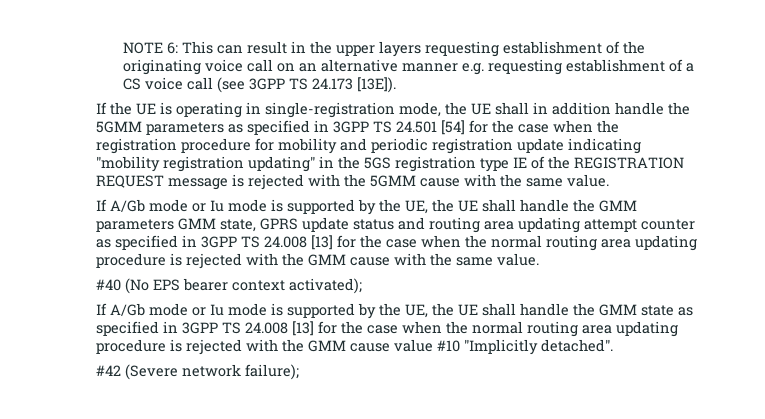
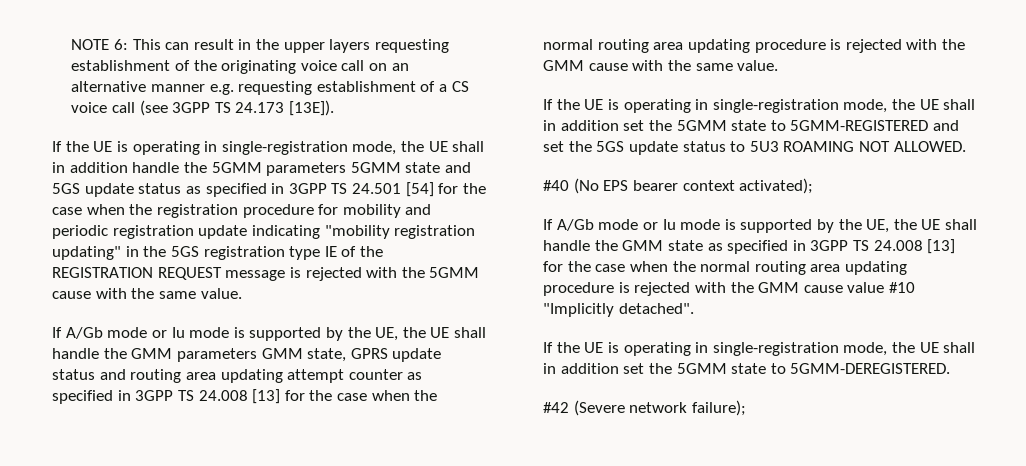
- If the UE is operating in single-registration mode, the UE shall in addition handle the 5GMM parameters as specified in 3GPP TS 24.501 [54] for the case when the registration procedure for mobility and periodic registration update indicating "mobility registration updating" in the 5GS registration type IE of the REGISTRATION REQUEST message is rejected with the 5GMM cause with the same value.
+ If the UE is operating in single-registration mode, the UE shall in addition handle the 5GMM parameters 5GMM state and 5GS update status as specified in 3GPP TS 24.501 [54] for the case when the registration procedure for mobility and periodic registration update indicating "mobility registration updating" in the 5GS registration type IE of the REGISTRATION REQUEST message is rejected with the 5GMM cause with the same value.
+ If the UE is operating in single-registration mode, the UE shall in addition set the 5GMM state to 5GMM-REGISTERED and set the 5GS update status to 5U3 ROAMING NOT ALLOWED.
+ If the UE is operating in single-registration mode, the UE shall in addition set the 5GMM state to 5GMM-DEREGISTERED.

